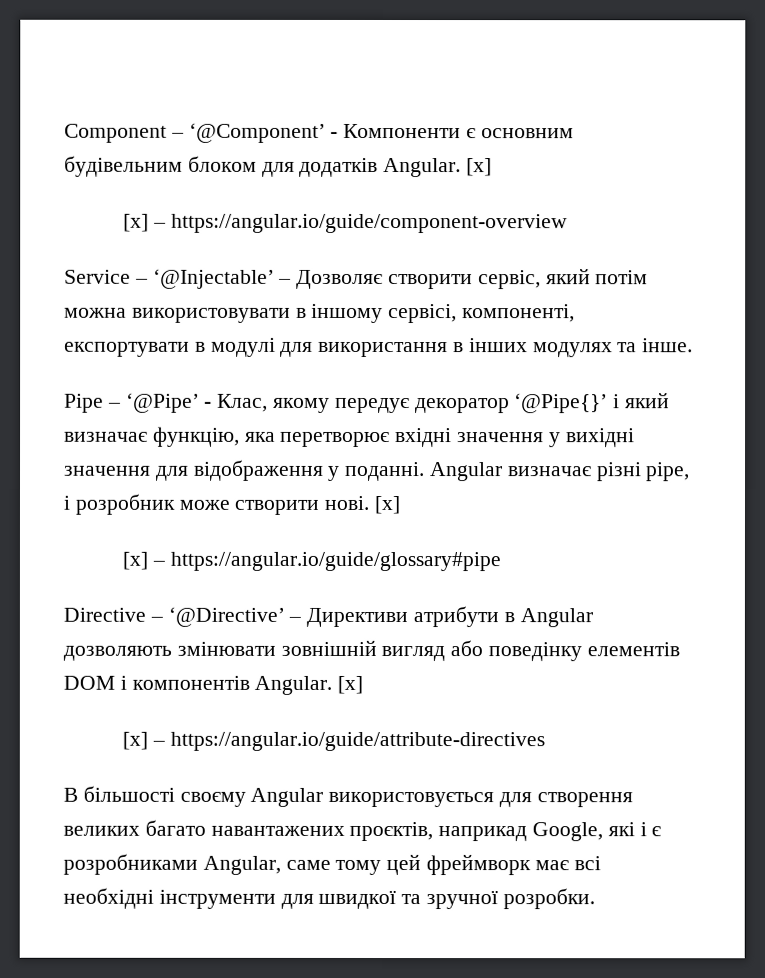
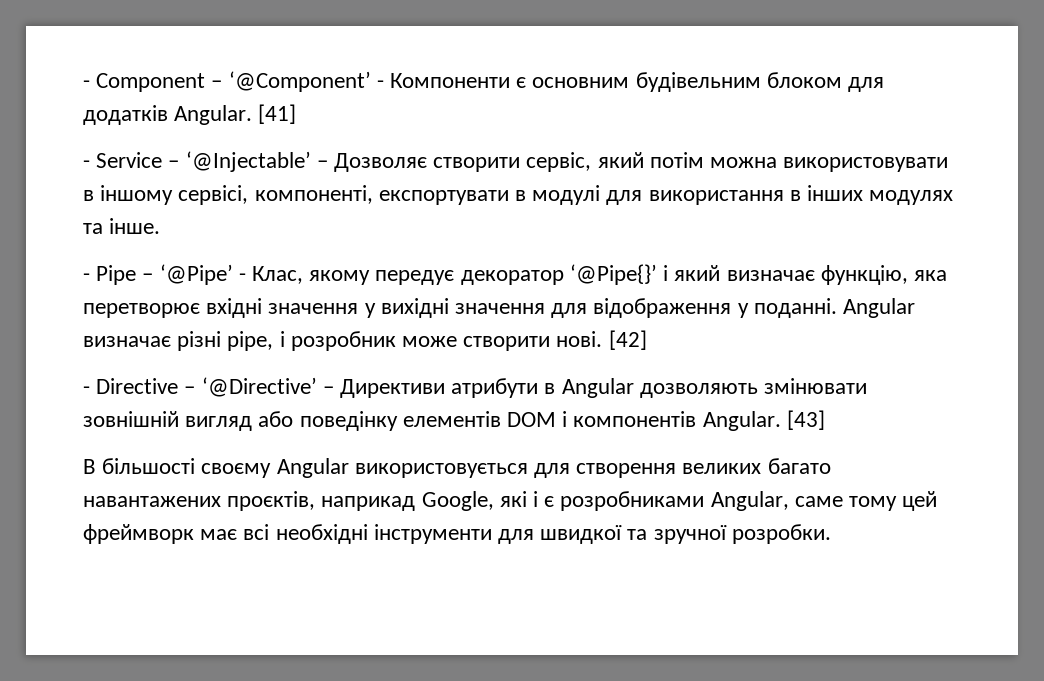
- Component – ‘@Component’ - Компоненти є основним будівельним блоком для додатків Angular. [x]
- [x] – https://angular.io/guide/component-overview
- Service – ‘@Injectable’ – Дозволяє створити сервіс, який потім можна використовувати в іншому сервісі, компоненті, експортувати в модулі для використання в інших модулях та інше.
+ - Component – ‘@Component’ - Компоненти є основним будівельним блоком для додатків Angular. [41]
+ - Service – ‘@Injectable’ – Дозволяє створити сервіс, який потім можна використовувати в іншому сервісі, компоненті, експортувати в модулі для використання в інших модулях та інше.
- Pipe – ‘@Pipe’ - Клас, якому передує декоратор ‘@Pipe{}’ і який визначає функцію, яка перетворює вхідні значення у вихідні значення для відображення у поданні.
+ - Pipe – ‘@Pipe’ - Клас, якому передує декоратор ‘@Pipe{}’ і який визначає функцію, яка перетворює вхідні значення у вихідні значення для відображення у поданні.
- Angular визначає різні pipe, і розробник може створити нові. [x]
- [x] – https://angular.io/guide/glossary#pipe
- Directive – ‘@Directive’ – Директиви атрибути в Angular дозволяють змінювати зовнішній вигляд або поведінку елементів DOM і компонентів Angular. [x]
- [x] – https://angular.io/guide/attribute-directives
+ Angular визначає різні pipe, і розробник може створити нові. [42]
+ - Directive – ‘@Directive’ – Директиви атрибути в Angular дозволяють змінювати зовнішній вигляд або поведінку елементів DOM і компонентів Angular. [43]

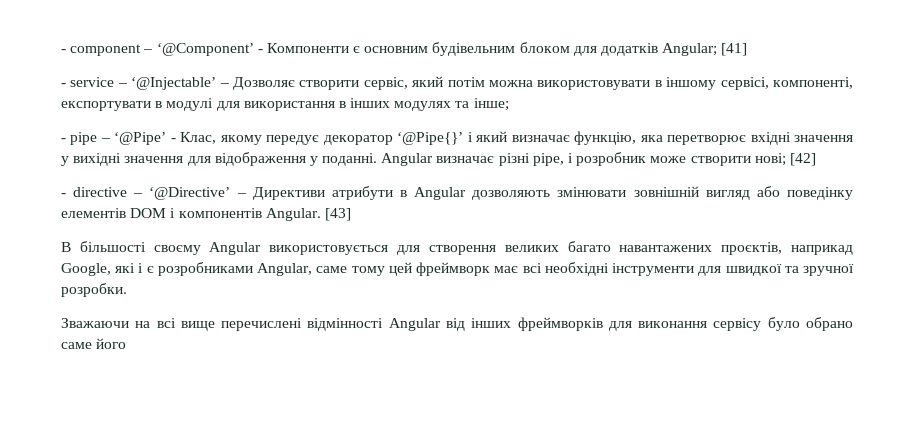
- - Component – ‘@Component’ - Компоненти є основним будівельним блоком для додатків Angular. [41]
+ - component – ‘@Component’ - Компоненти є основним будівельним блоком для додатків Angular; [41]
- - Service – ‘@Injectable’ – Дозволяє створити сервіс, який потім можна використовувати в іншому сервісі, компоненті, експортувати в модулі для використання в інших модулях та інше.
- - Pipe – ‘@Pipe’ - Клас, якому передує декоратор ‘@Pipe{}’ і який визначає функцію, яка перетворює вхідні значення у вихідні значення для відображення у поданні.
+ - service – ‘@Injectable’ – Дозволяє створити сервіс, який потім можна використовувати в іншому сервісі, компоненті, експортувати в модулі для використання в інших модулях та інше;
+ - pipe – ‘@Pipe’ - Клас, якому передує декоратор ‘@Pipe{}’ і який визначає функцію, яка перетворює вхідні значення у вихідні значення для відображення у поданні.
- Angular визначає різні pipe, і розробник може створити нові. [42]
+ Angular визначає різні pipe, і розробник може створити нові; [42]
- - Directive – ‘@Directive’ – Директиви атрибути в Angular дозволяють змінювати зовнішній вигляд або поведінку елементів DOM і компонентів Angular.
+ - directive – ‘@Directive’ – Директиви атрибути в Angular дозволяють змінювати зовнішній вигляд або поведінку елементів DOM і компонентів Angular.
+ Зважаючи на всі вище перечислені відмінності Angular від інших фреймворків для виконання сервісу було обрано саме його

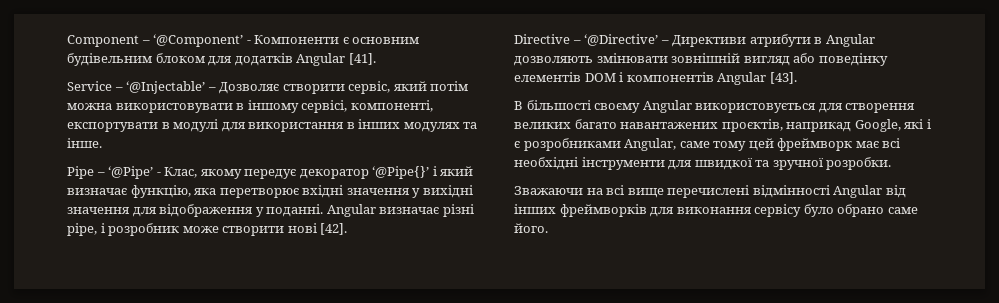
- - component – ‘@Component’ - Компоненти є основним будівельним блоком для додатків Angular; [41]
- - service – ‘@Injectable’ – Дозволяє створити сервіс, який потім можна використовувати в іншому сервісі, компоненті, експортувати в модулі для використання в інших модулях та інше;
- - pipe – ‘@Pipe’ - Клас, якому передує декоратор ‘@Pipe{}’ і який визначає функцію, яка перетворює вхідні значення у вихідні значення для відображення у поданні.
+ Component – ‘@Component’ - Компоненти є основним будівельним блоком для додатків Angular [41].
+ Service – ‘@Injectable’ – Дозволяє створити сервіс, який потім можна використовувати в іншому сервісі, компоненті, експортувати в модулі для використання в інших модулях та інше.
+ Pipe – ‘@Pipe’ - Клас, якому передує декоратор ‘@Pipe{}’ і який визначає функцію, яка перетворює вхідні значення у вихідні значення для відображення у поданні.
- Angular визначає різні pipe, і розробник може створити нові; [42]
- - directive – ‘@Directive’ – Директиви атрибути в Angular дозволяють змінювати зовнішній вигляд або поведінку елементів DOM і компонентів Angular. [43]
+ Angular визначає різні pipe, і розробник може створити нові [42].
+ Directive – ‘@Directive’ – Директиви атрибути в Angular дозволяють змінювати зовнішній вигляд або поведінку елементів DOM і компонентів Angular [43].
- Зважаючи на всі вище перечислені відмінності Angular від інших фреймворків для виконання сервісу було обрано саме його
+ Зважаючи на всі вище перечислені відмінності Angular від інших фреймворків для виконання сервісу було обрано саме його.

